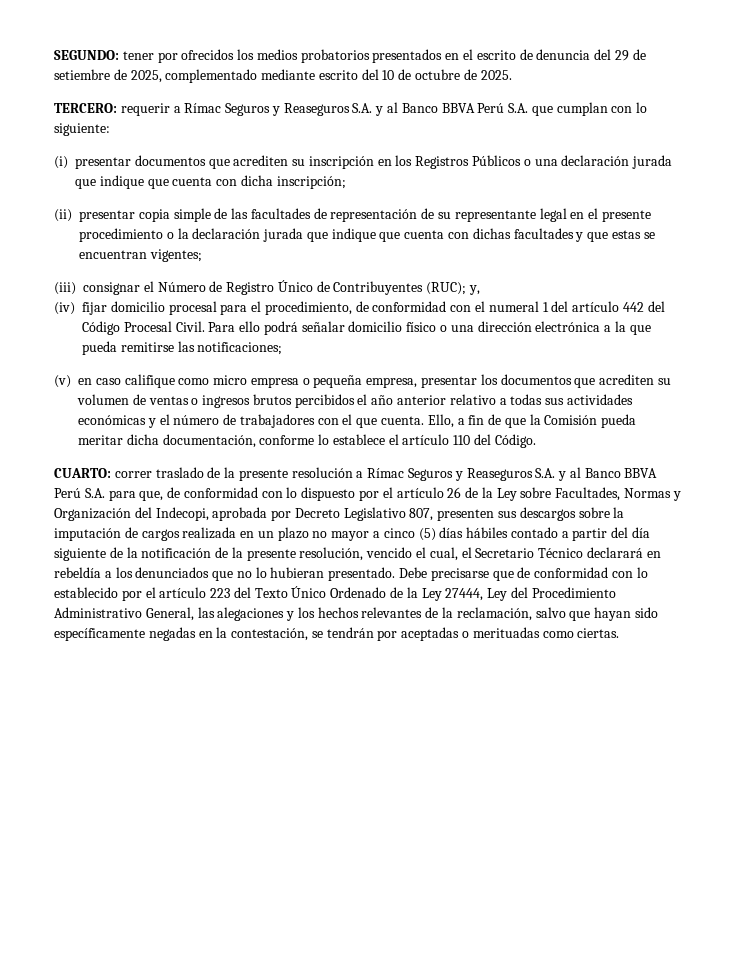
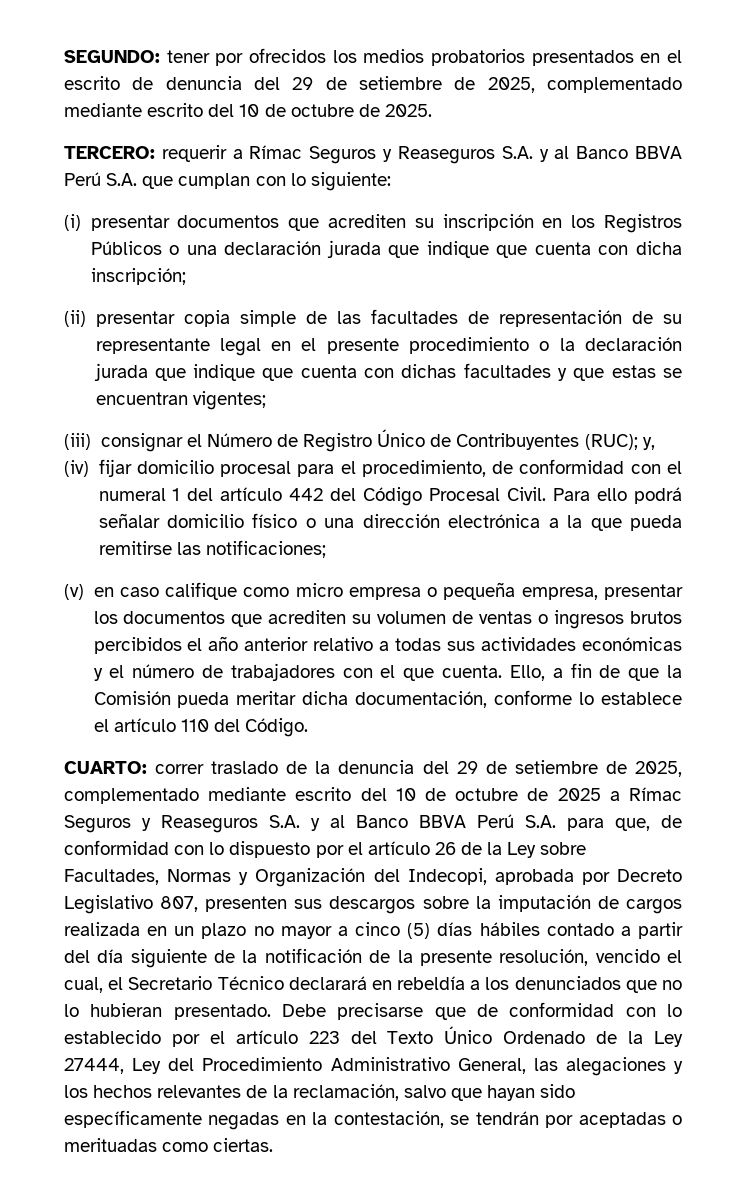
- correr traslado de la presente resolución a Rímac Seguros y Reaseguros S.A. y al Banco BBVA Perú S.A. para que, de conformidad con lo dispuesto por el artículo 26 de la Ley sobre Facultades, Normas y Organización del Indecopi, aprobada por Decreto Legislativo 807, presenten sus descargos sobre la imputación de cargos realizada en un plazo no mayor a cinco (5) días hábiles contado a partir del día siguiente de la notificación de la presente resolución, vencido el cual, el Secretario Técnico declarará en rebeldía a los denunciados que no lo hubieran presentado.
+ correr traslado de la denuncia del 29 de setiembre de 2025, complementado mediante escrito del 10 de octubre de 2025 a Rímac Seguros y Reaseguros S.A. y al Banco BBVA Perú S.A. para que, de conformidad con lo dispuesto por el artículo 26 de la Ley sobre Facultades, Normas y Organización del Indecopi, aprobada por Decreto Legislativo 807, presenten sus descargos sobre la imputación de cargos realizada en un plazo no mayor a cinco (5) días hábiles contado a partir del día siguiente de la notificación de la presente resolución, vencido el cual, el Secretario Técnico declarará en rebeldía a los denunciados que no lo hubieran presentado.

